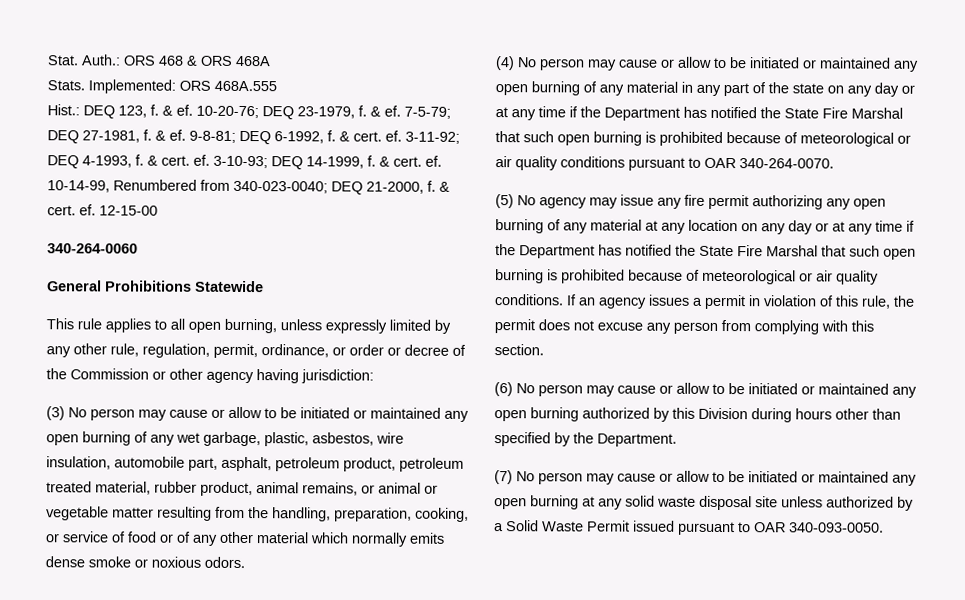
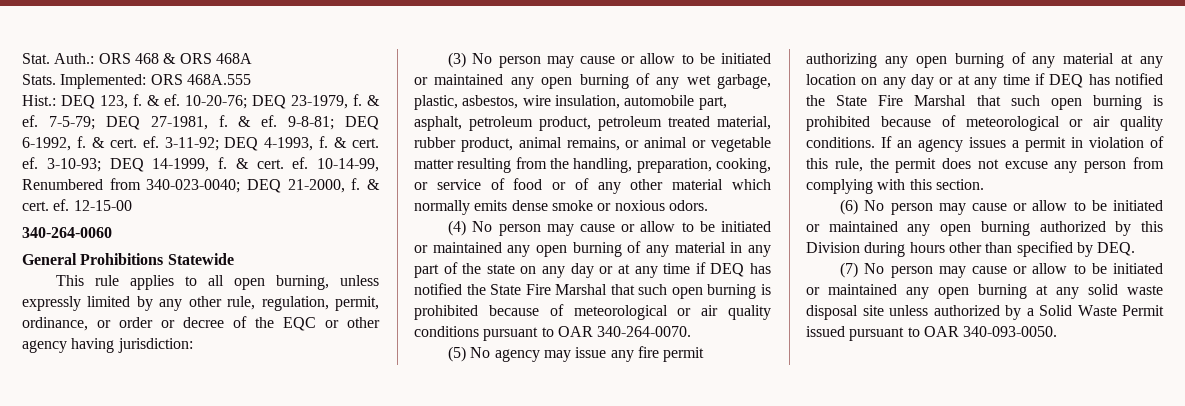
- This rule applies to all open burning, unless expressly limited by any other rule, regulation, permit, ordinance, or order or decree of the Commission or other agency having jurisdiction:
+ This rule applies to all open burning, unless expressly limited by any other rule, regulation, permit, ordinance, or order or decree of the EQC or other agency having jurisdiction:
- (4) No person may cause or allow to be initiated or maintained any open burning of any material in any part of the state on any day or at any time if the Department has notified the State Fire Marshal that such open burning is prohibited because of meteorological or air quality conditions pursuant to OAR 340-264-0070.
+ (4) No person may cause or allow to be initiated or maintained any open burning of any material in any part of the state on any day or at any time if DEQ has notified the State Fire Marshal that such open burning is prohibited because of meteorological or air quality conditions pursuant to OAR 340-264-0070.
- (5) No agency may issue any fire permit authorizing any open burning of any material at any location on any day or at any time if the Department has notified the State Fire Marshal that such open burning is prohibited because of meteorological or air quality conditions.
+ (5) No agency may issue any fire permit authorizing any open burning of any material at any location on any day or at any time if DEQ has notified the State Fire Marshal that such open burning is prohibited because of meteorological or air quality conditions.
- (6) No person may cause or allow to be initiated or maintained any open burning authorized by this Division during hours other than specified by the Department.
+ (6) No person may cause or allow to be initiated or maintained any open burning authorized by this Division during hours other than specified by DEQ.

